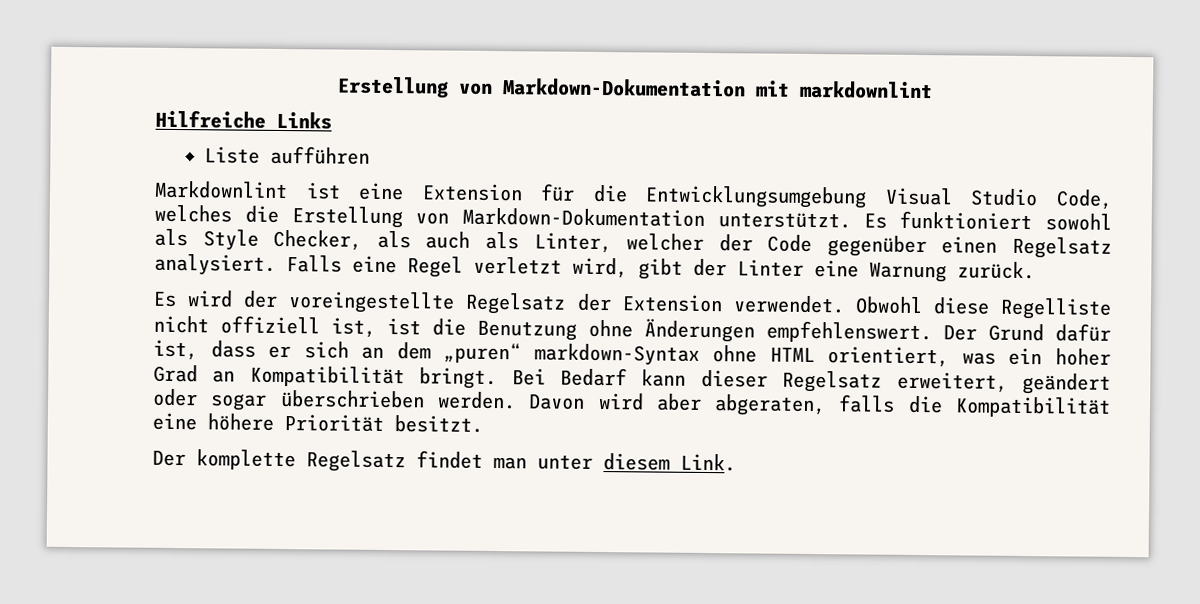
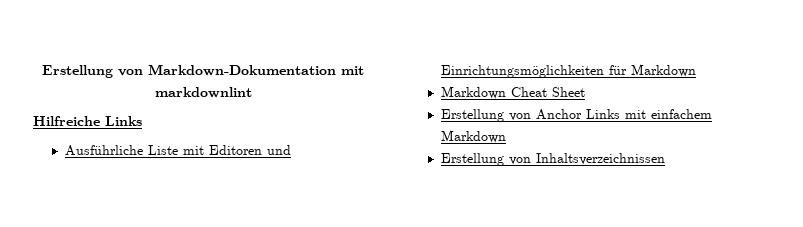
- Liste aufführen
- Markdownlint ist eine Extension für die Entwicklungsumgebung Visual Studio Code, welches die Erstellung von Markdown-Dokumentation unterstützt. Es funktioniert sowohl als Style Checker, als auch als Linter, welcher der Code gegenüber einen Regelsatz analysiert. Falls eine Regel verletzt wird, gibt der Linter eine Warnung zurück.
- Es wird der voreingestellte Regelsatz der Extension verwendet. Obwohl diese Regelliste nicht offiziell ist, ist die Benutzung ohne Änderungen empfehlenswert. Der Grund dafür ist, dass er sich an dem „puren“ markdown-Syntax ohne HTML orientiert, was ein hoher Grad an Kompatibilität bringt. Bei Bedarf kann dieser Regelsatz erweitert, geändert oder sogar überschrieben werden. Davon wird aber abgeraten, falls die Kompatibilität eine höhere Priorität besitzt.
- Der komplette Regelsatz findet man unter diesem Link.
+ Ausführliche Liste mit Editoren und Einrichtungsmöglichkeiten für Markdown
+ Markdown Cheat Sheet
+ Erstellung von Anchor Links mit einfachem Markdown
+ Erstellung von Inhaltsverzeichnissen

